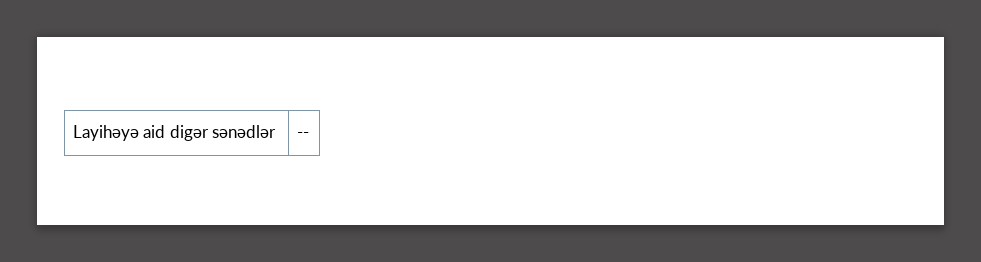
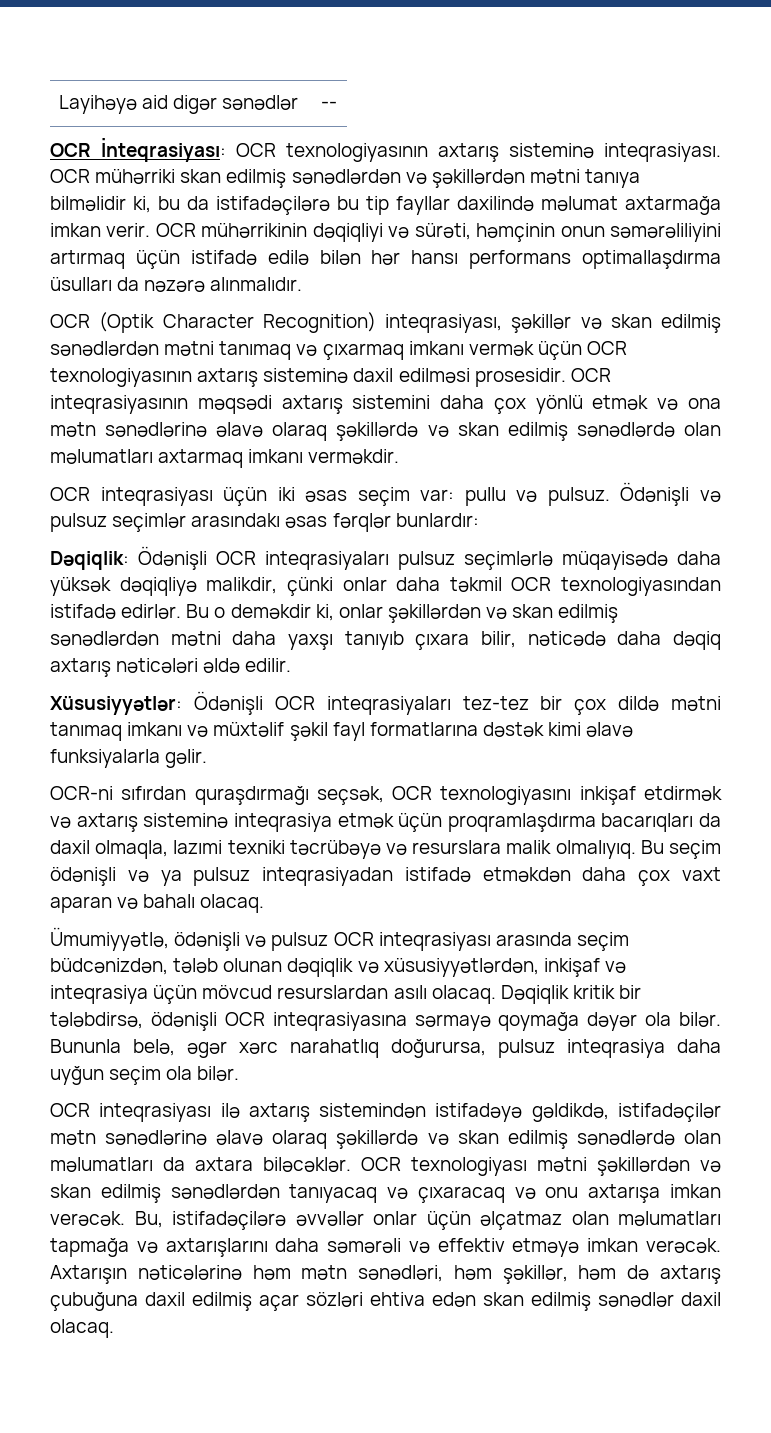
+ OCR İnteqrasiyası: OCR texnologiyasının axtarış sisteminə inteqrasiyası. OCR mühərriki skan edilmiş sənədlərdən və şəkillərdən mətni tanıya bilməlidir ki, bu da istifadəçilərə bu tip fayllar daxilində məlumat axtarmağa imkan verir. OCR mühərrikinin dəqiqliyi və sürəti, həmçinin onun səmərəliliyini artırmaq üçün istifadə edilə bilən hər hansı performans optimallaşdırma üsulları da nəzərə alınmalıdır.
+ OCR (Optik Character Recognition) inteqrasiyası, şəkillər və skan edilmiş sənədlərdən mətni tanımaq və çıxarmaq imkanı vermək üçün OCR texnologiyasının axtarış sisteminə daxil edilməsi prosesidir. OCR inteqrasiyasının məqsədi axtarış sistemini daha çox yönlü etmək və ona mətn sənədlərinə əlavə olaraq şəkillərdə və skan edilmiş sənədlərdə olan məlumatları axtarmaq imkanı verməkdir.
+ OCR inteqrasiyası üçün iki əsas seçim var: pullu və pulsuz. Ödənişli və pulsuz seçimlər arasındakı əsas fərqlər bunlardır:
+ Dəqiqlik: Ödənişli OCR inteqrasiyaları pulsuz seçimlərlə müqayisədə daha yüksək dəqiqliyə malikdir, çünki onlar daha təkmil OCR texnologiyasından istifadə edirlər. Bu o deməkdir ki, onlar şəkillərdən və skan edilmiş sənədlərdən mətni daha yaxşı tanıyıb çıxara bilir, nəticədə daha dəqiq axtarış nəticələri əldə edilir.
+ Xüsusiyyətlər: Ödənişli OCR inteqrasiyaları tez-tez bir çox dildə mətni tanımaq imkanı və müxtəlif şəkil fayl formatlarına dəstək kimi əlavə funksiyalarla gəlir.
+ OCR-ni sıfırdan quraşdırmağı seçsək, OCR texnologiyasını inkişaf etdirmək və axtarış sisteminə inteqrasiya etmək üçün proqramlaşdırma bacarıqları da daxil olmaqla, lazımi texniki təcrübəyə və resurslara malik olmalıyıq. Bu seçim ödənişli və ya pulsuz inteqrasiyadan istifadə etməkdən daha çox vaxt aparan və bahalı olacaq.
+ Ümumiyyətlə, ödənişli və pulsuz OCR inteqrasiyası arasında seçim büdcənizdən, tələb olunan dəqiqlik və xüsusiyyətlərdən, inkişaf və inteqrasiya üçün mövcud resurslardan asılı olacaq. Dəqiqlik kritik bir tələbdirsə, ödənişli OCR inteqrasiyasına sərmayə qoymağa dəyər ola bilər. Bununla belə, əgər xərc narahatlıq doğurursa, pulsuz inteqrasiya daha uyğun seçim ola bilər.
+ OCR inteqrasiyası ilə axtarış sistemindən istifadəyə gəldikdə, istifadəçilər mətn sənədlərinə əlavə olaraq şəkillərdə və skan edilmiş sənədlərdə olan məlumatları da axtara biləcəklər. OCR texnologiyası mətni şəkillərdən və skan edilmiş sənədlərdən tanıyacaq və çıxaracaq və onu axtarışa imkan verəcək. Bu, istifadəçilərə əvvəllər onlar üçün əlçatmaz olan məlumatları tapmağa və axtarışlarını daha səmərəli və effektiv etməyə imkan verəcək. Axtarışın nəticələrinə həm mətn sənədləri, həm şəkillər, həm də axtarış çubuğuna daxil edilmiş açar sözləri ehtiva edən skan edilmiş sənədlər daxil olacaq.

